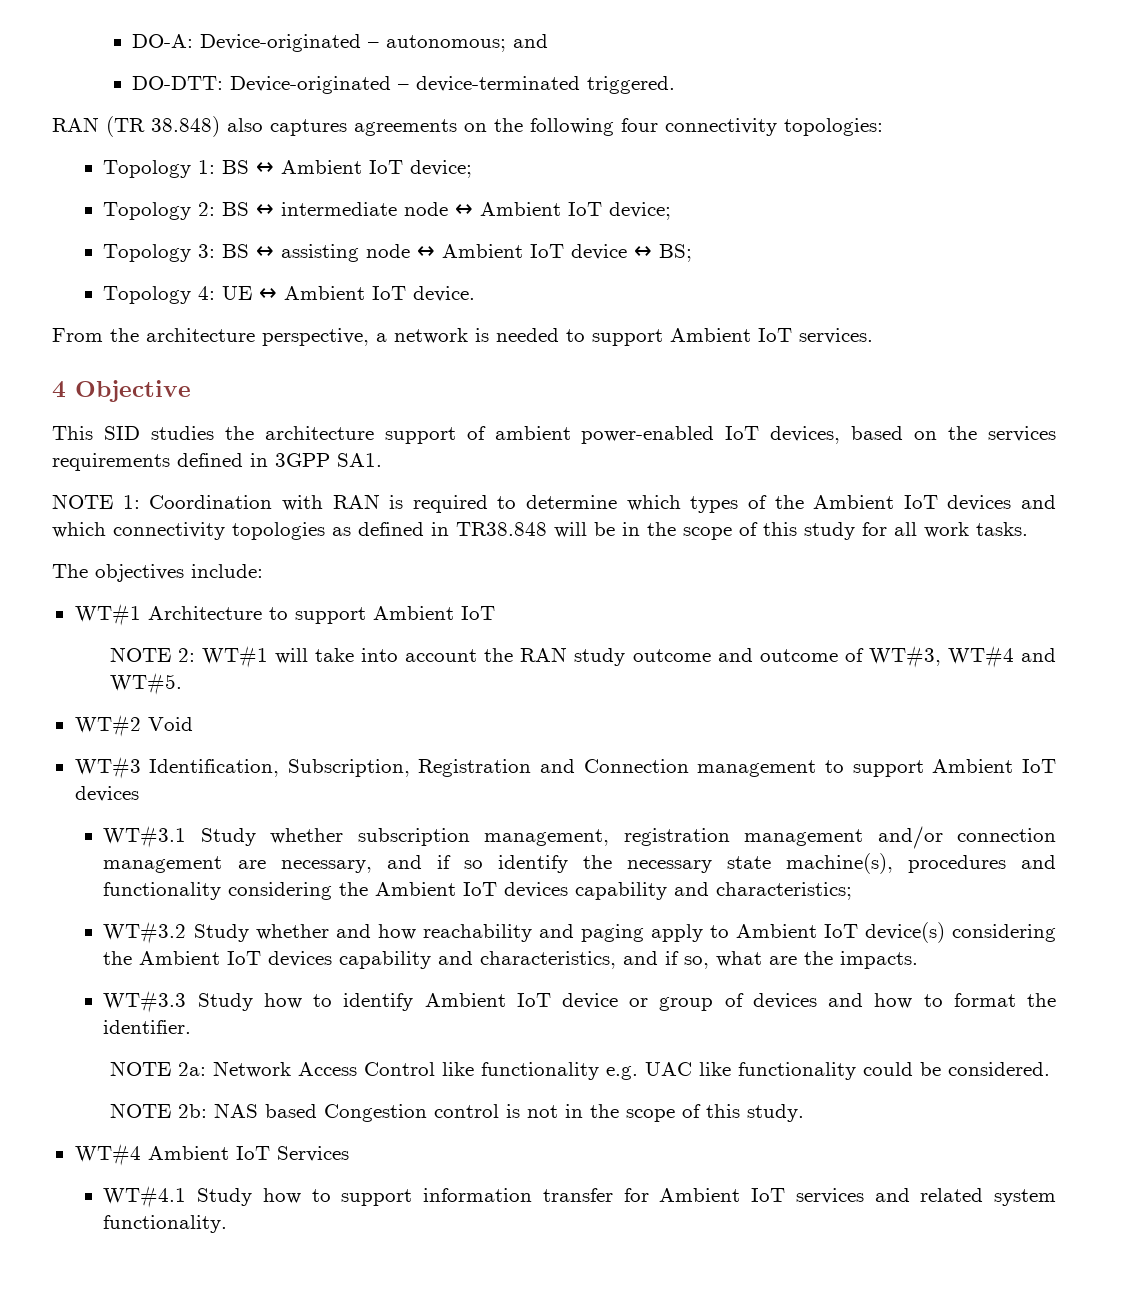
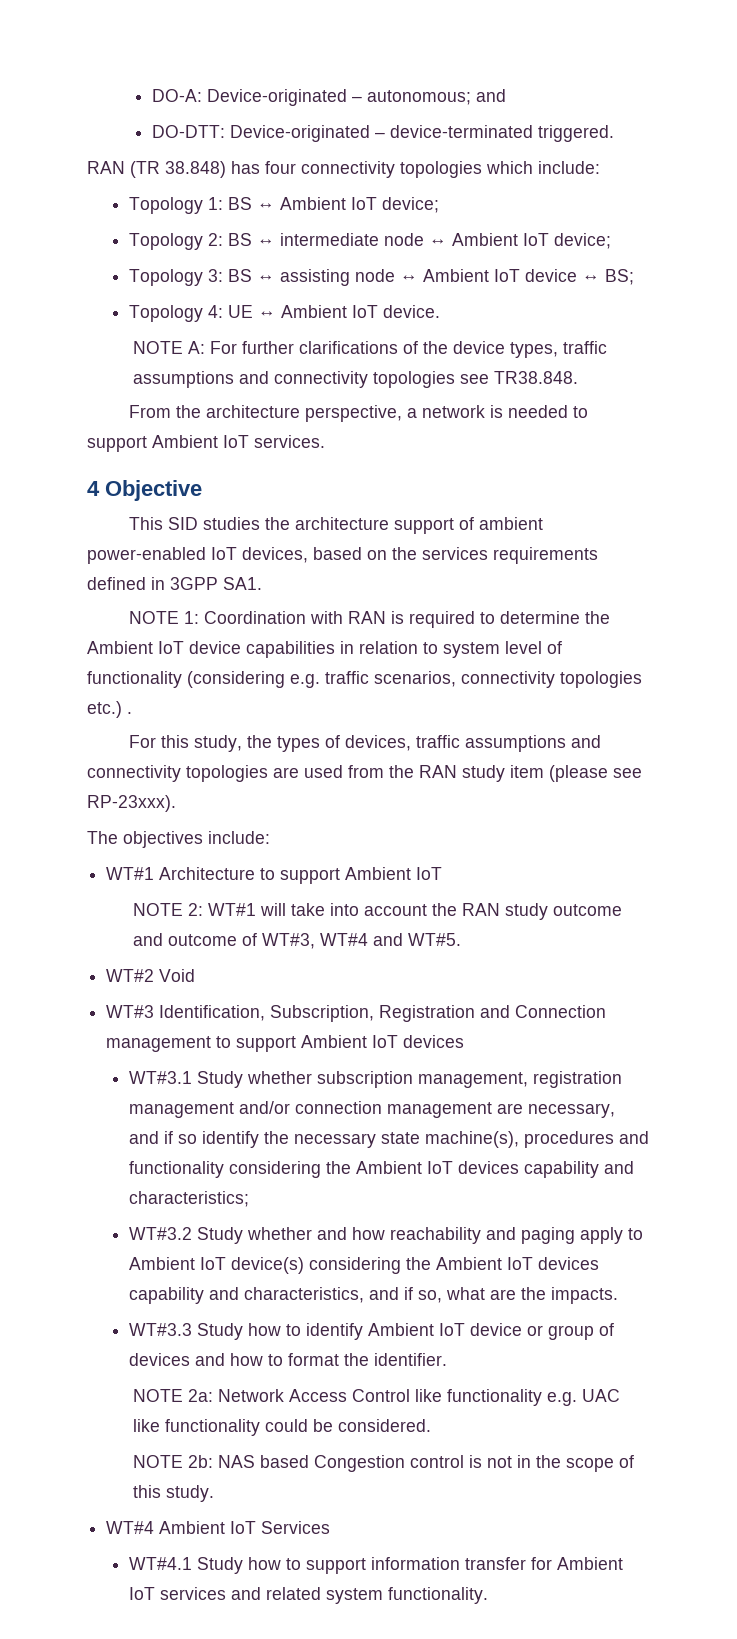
- RAN (TR 38.848) also captures agreements on the following four connectivity topologies:
+ RAN (TR 38.848) has four connectivity topologies which include:
+ NOTE A: For further clarifications of the device types, traffic assumptions and connectivity topologies see TR38.848.
- NOTE 1: Coordination with RAN is required to determine which types of the Ambient IoT devices and which connectivity topologies as defined in TR38.848 will be in the scope of this study for all work tasks.
+ NOTE 1: Coordination with RAN is required to determine the Ambient IoT device capabilities in relation to system level of functionality (considering e.g. traffic scenarios, connectivity topologies etc.) .
+ For this study, the types of devices, traffic assumptions and connectivity topologies are used from the RAN study item (please see RP-23xxx).

